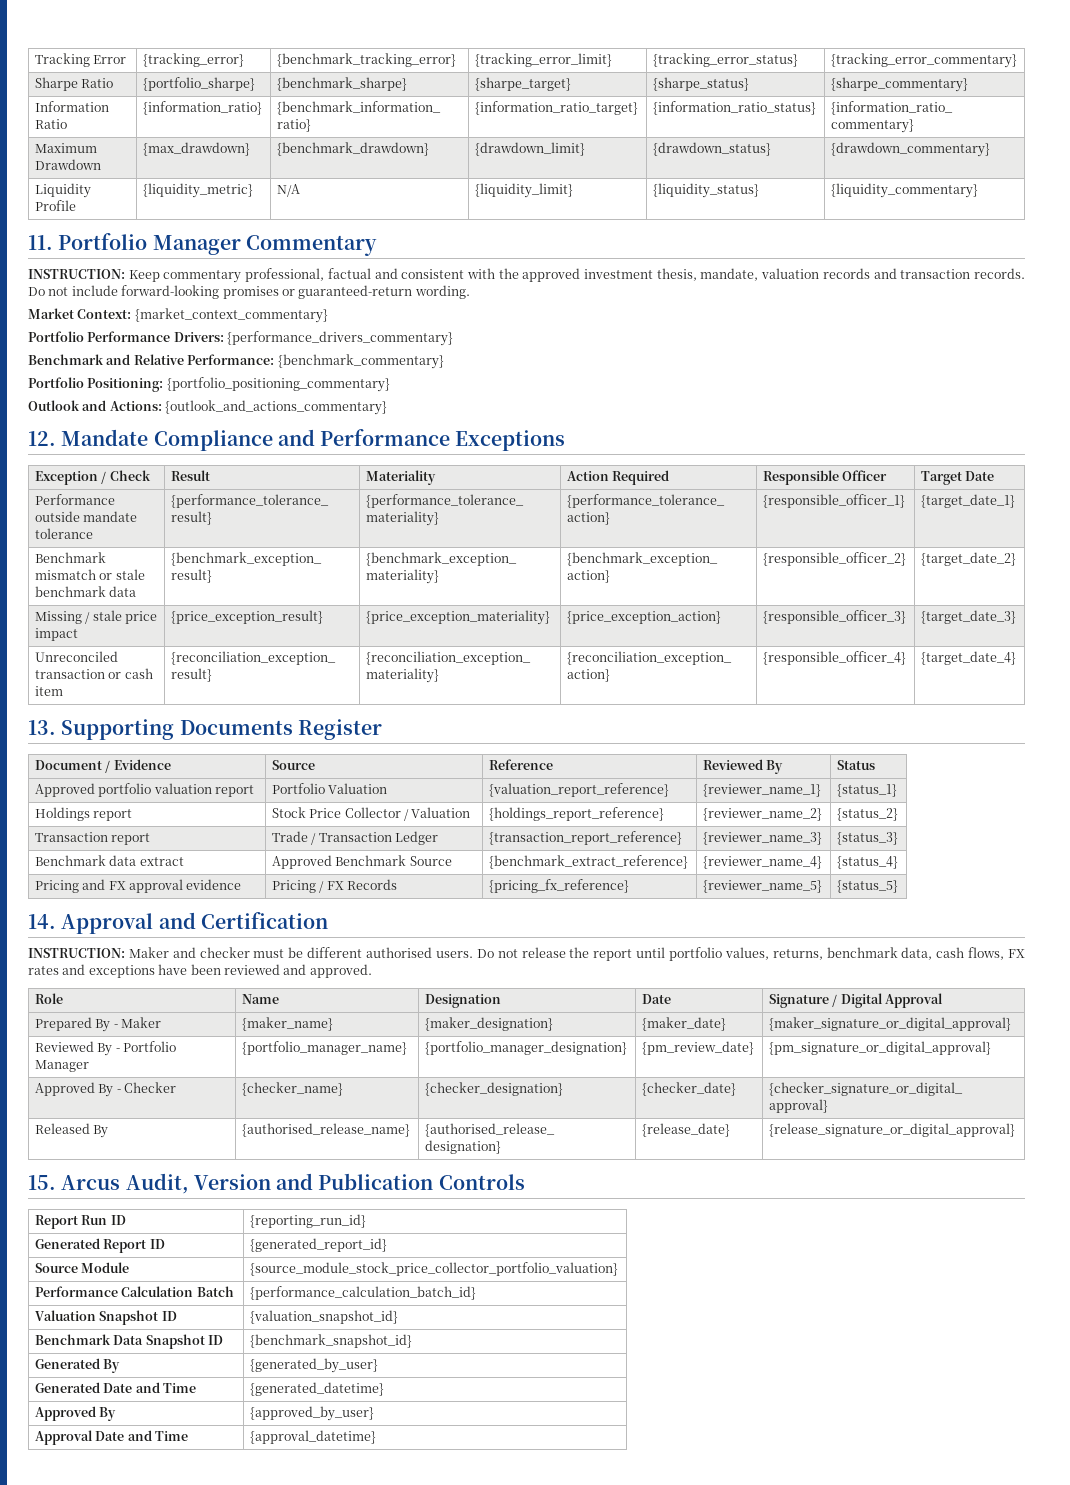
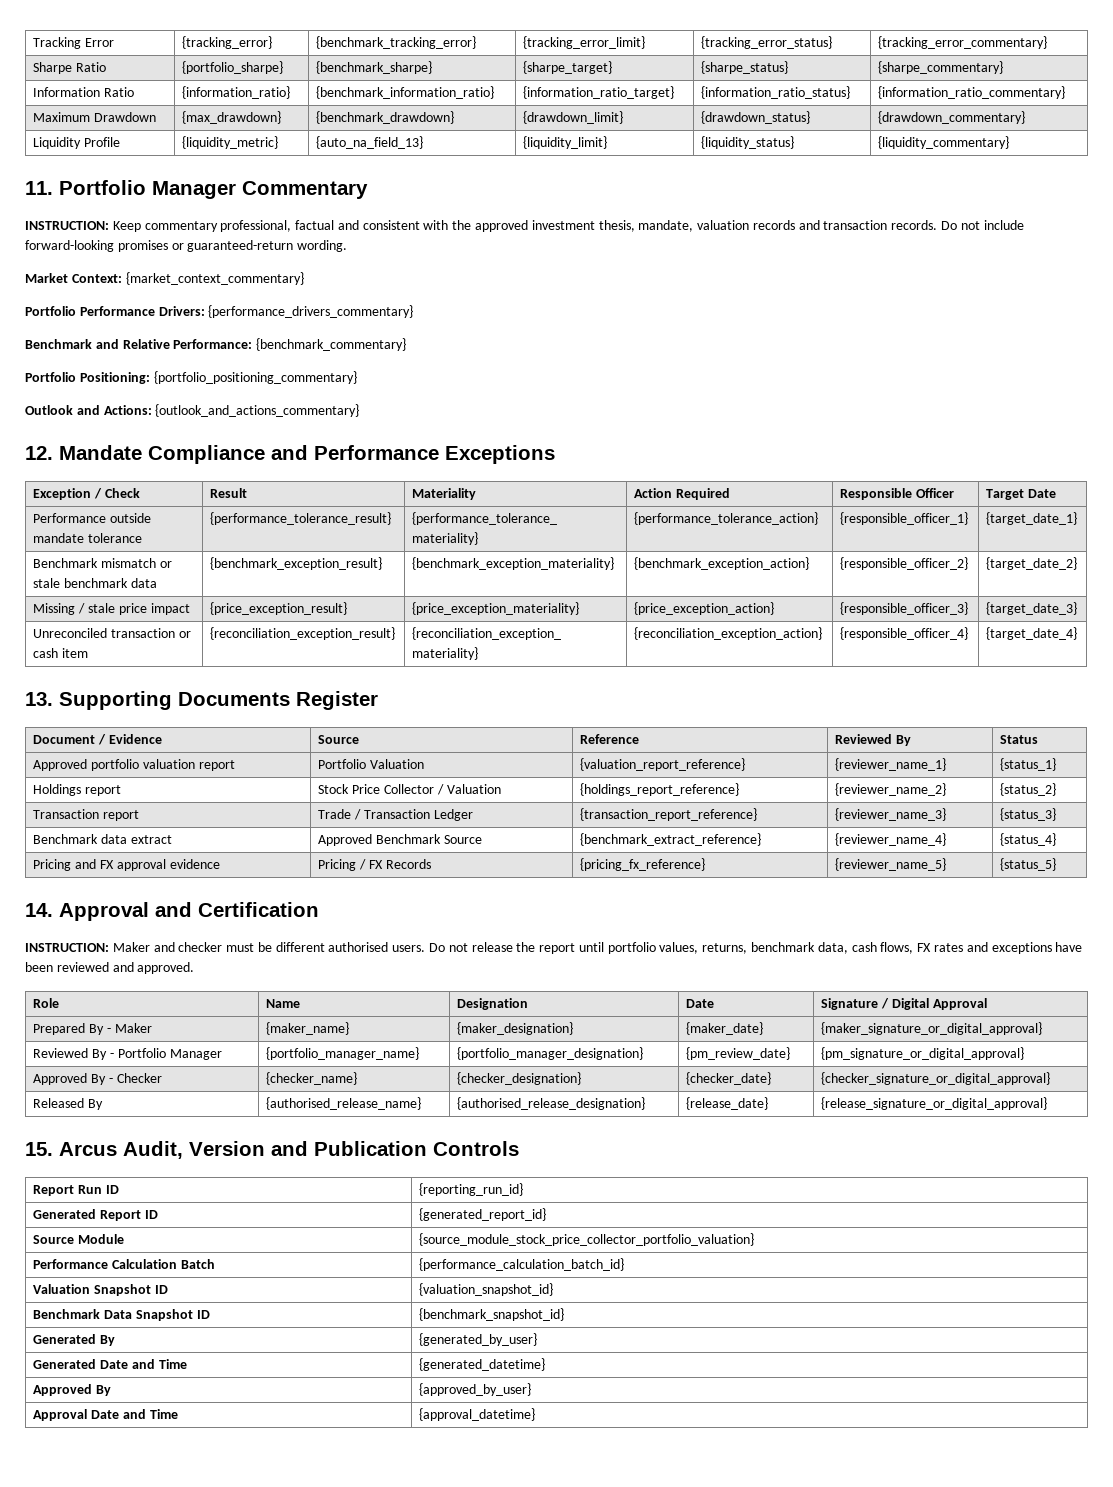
- Liquidity Profile | {liquidity_metric} | N/A | {liquidity_limit} | {liquidity_status} | {liquidity_commentary}
+ Liquidity Profile | {liquidity_metric} | {auto_na_field_13} | {liquidity_limit} | {liquidity_status} | {liquidity_commentary}

